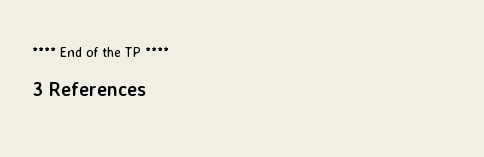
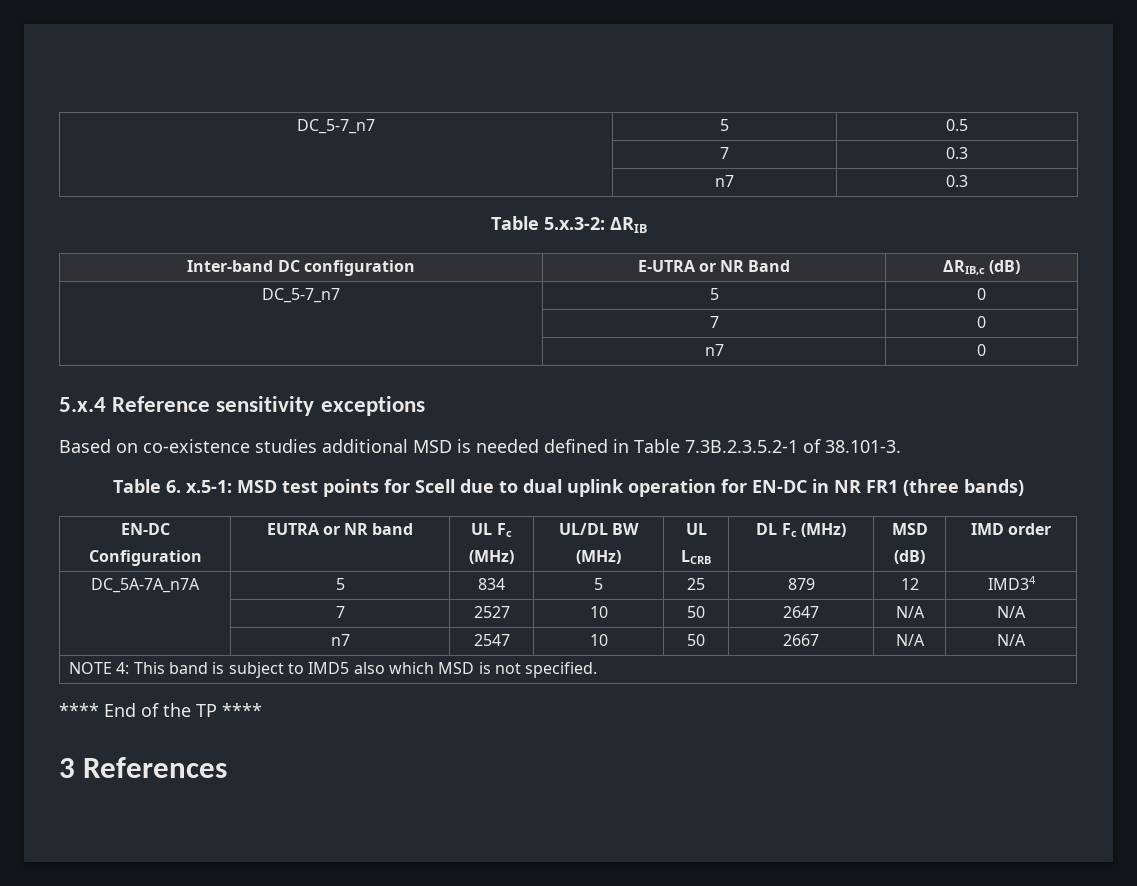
+ DC_5-7_n7 | 5 | 0.5
+ | 7 | 0.3
+ | n7 | 0.3
+ Table 5.x.3-2: ΔRIB
+ Inter-band DC configuration | E-UTRA or NR Band | ΔRIB,c (dB)
+ DC_5-7_n7 | 5 | 0
+ | 7 | 0
+ | n7 | 0
+ 5.x.4 Reference sensitivity exceptions
+ Based on co-existence studies additional MSD is needed defined in Table 7.3B.2.3.5.2-1 of 38.101-3.
+ Table 6. x.5-1: MSD test points for Scell due to dual uplink operation for EN-DC in NR FR1 (three bands)
+ EN-DC
+ Configuration | EUTRA or NR band | UL Fc
+ (MHz) | UL/DL BW
+ (MHz) | UL
+ LCRB | DL Fc (MHz) | MSD
+ (dB) | IMD order
+ DC_5A-7A_n7A | 5 | 834 | 5 | 25 | 879 | 12 | IMD34
+ | 7 | 2527 | 10 | 50 | 2647 | N/A | N/A
+ | n7 | 2547 | 10 | 50 | 2667 | N/A | N/A
+ NOTE 4: This band is subject to IMD5 also which MSD is not specified.

